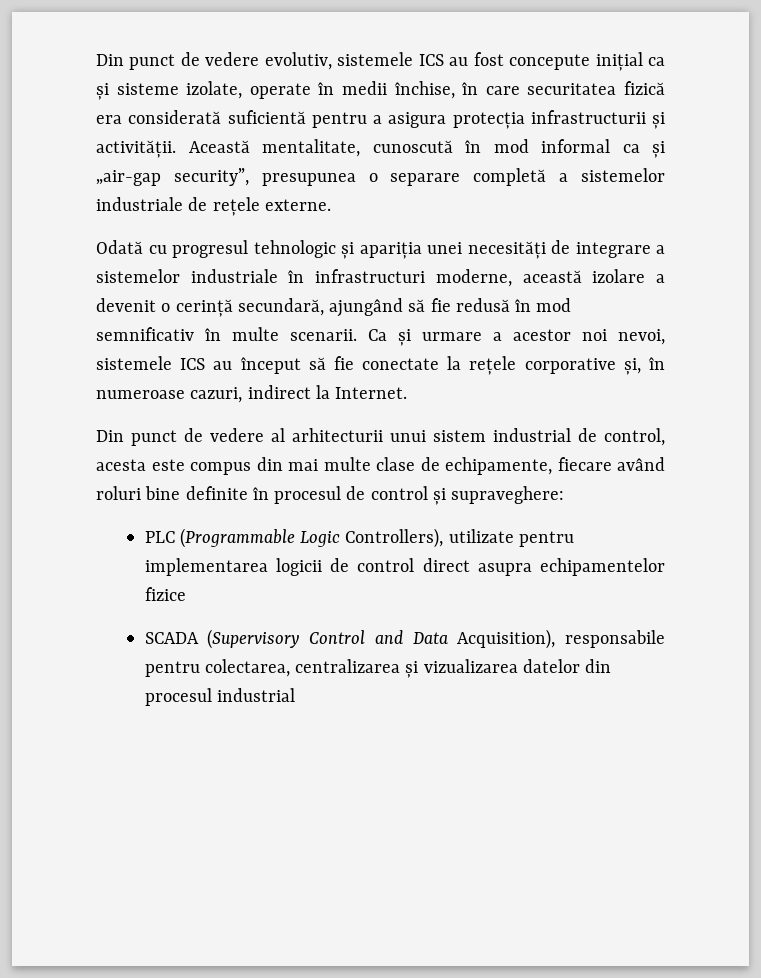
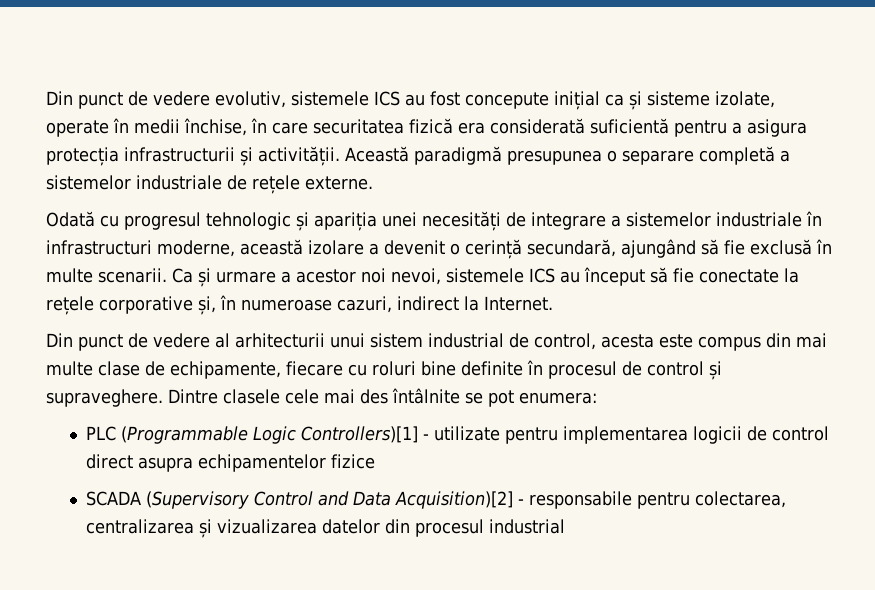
- Această mentalitate, cunoscută în mod informal ca și „air-gap security”, presupunea o separare completă a sistemelor industriale de rețele externe.
+ Această paradigmă presupunea o separare completă a sistemelor industriale de rețele externe.
- Odată cu progresul tehnologic și apariția unei necesități de integrare a sistemelor industriale în infrastructuri moderne, această izolare a devenit o cerință secundară, ajungând să fie redusă în mod semnificativ în multe scenarii.
+ Odată cu progresul tehnologic și apariția unei necesități de integrare a sistemelor industriale în infrastructuri moderne, această izolare a devenit o cerință secundară, ajungând să fie exclusă în multe scenarii.
- Din punct de vedere al arhitecturii unui sistem industrial de control, acesta este compus din mai multe clase de echipamente, fiecare având roluri bine definite în procesul de control și supraveghere:
+ Din punct de vedere al arhitecturii unui sistem industrial de control, acesta este compus din mai multe clase de echipamente, fiecare cu roluri bine definite în procesul de control și supraveghere. Dintre clasele cele mai des întâlnite se pot enumera:
- PLC (Programmable Logic Controllers), utilizate pentru implementarea logicii de control direct asupra echipamentelor fizice
+ PLC (Programmable Logic Controllers)[1] - utilizate pentru implementarea logicii de control direct asupra echipamentelor fizice
- SCADA (Supervisory Control and Data Acquisition), responsabile pentru colectarea, centralizarea și vizualizarea datelor din procesul industrial
+ SCADA (Supervisory Control and Data Acquisition)[2] - responsabile pentru colectarea, centralizarea și vizualizarea datelor din procesul industrial

